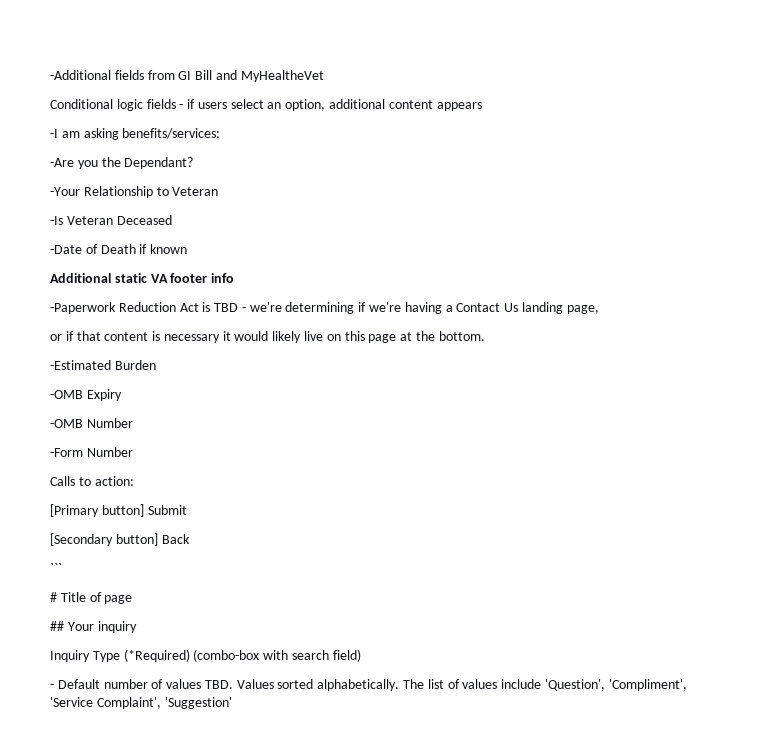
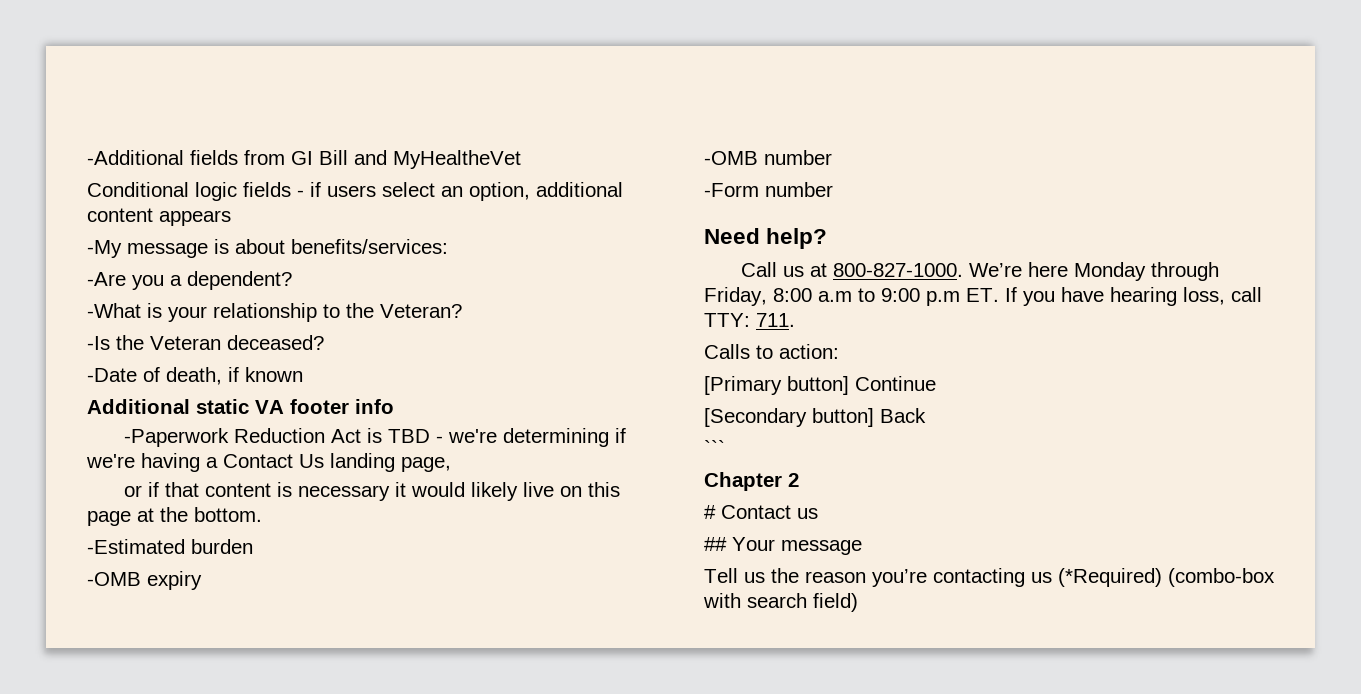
- -I am asking benefits/services:
+ -My message is about benefits/services:
- -Are you the Dependant?
- -Your Relationship to Veteran
- -Is Veteran Deceased
+ -Are you a dependent?
+ -What is your relationship to the Veteran?
+ -Is the Veteran deceased?
- -Date of Death if known
+ -Date of death, if known
- -Estimated Burden
- -OMB Expiry
- -OMB Number
+ -Estimated burden
+ -OMB expiry
+ -OMB number
- -Form Number
+ -Form number
+ Need help?
+ Call us at 800-827-1000. We’re here Monday through Friday, 8:00 a.m to 9:00 p.m ET. If you have hearing loss, call TTY: 711.
- [Primary button] Submit
+ [Primary button] Continue
+ Chapter 2
- # Title of page
+ # Contact us
- ## Your inquiry
- Inquiry Type (*Required) (combo-box with search field)
+ ## Your message
+ Tell us the reason you’re contacting us (*Required) (combo-box with search field)
- - Default number of values TBD. Values sorted alphabetically. The list of values include 'Question', 'Compliment', 'Service Complaint', 'Suggestion'

